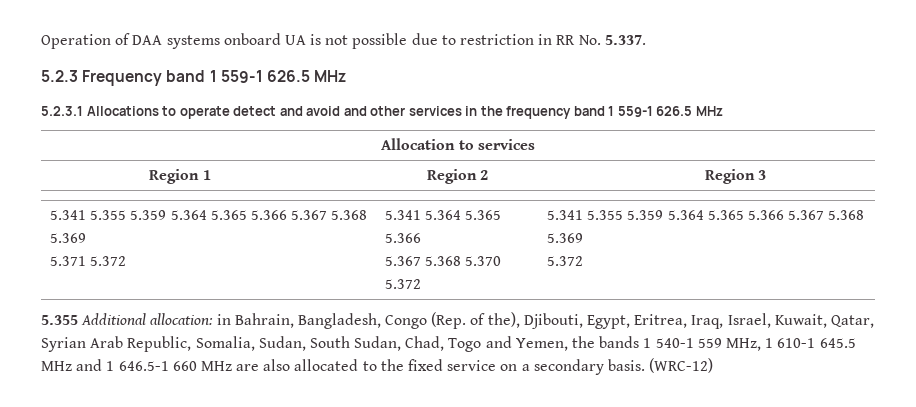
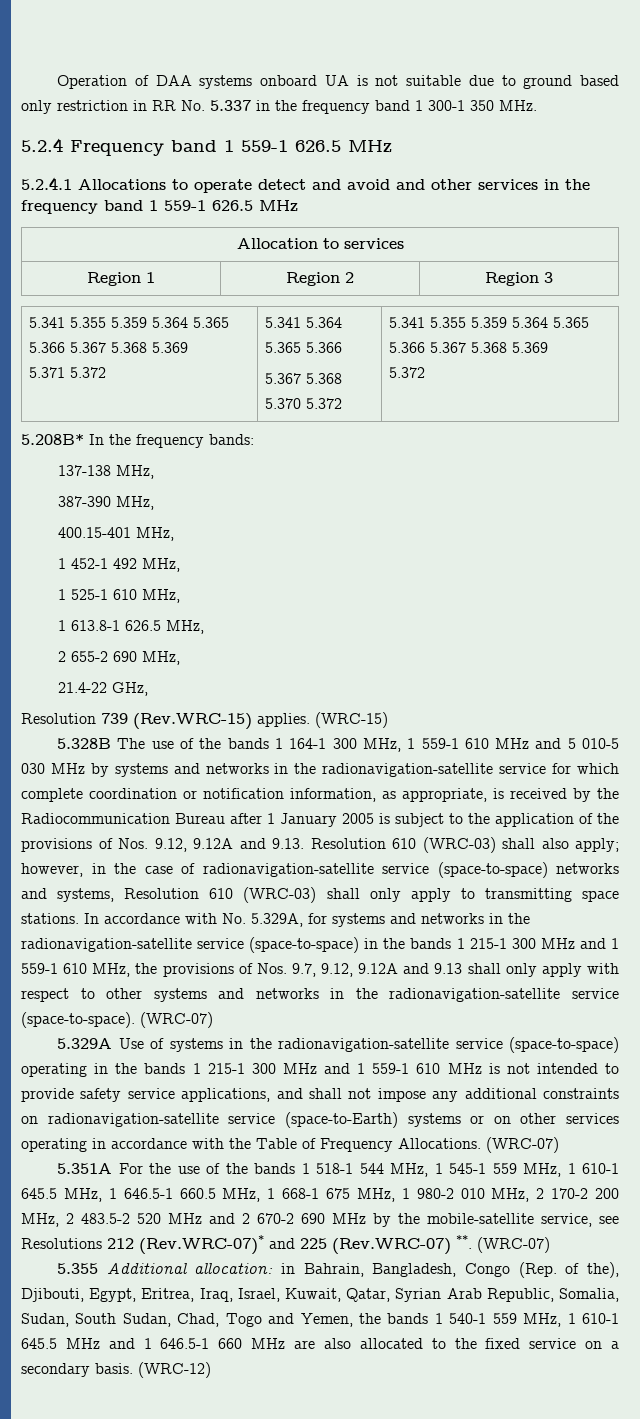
- Operation of DAA systems onboard UA is not possible due to restriction in RR No. 5.337.
- 5.2.3 Frequency band 1 559-1 626.5 MHz
+ Operation of DAA systems onboard UA is not suitable due to ground based only restriction in RR No. 5.337 in the frequency band 1 300-1 350 MHz.
+ 5.2.4 Frequency band 1 559-1 626.5 MHz
- 5.2.3.1 Allocations to operate detect and avoid and other services in the frequency band 1 559-1 626.5 MHz
+ 5.2.4.1 Allocations to operate detect and avoid and other services in the frequency band 1 559-1 626.5 MHz
+ 5.208B* In the frequency bands:
+ 137-138 MHz,
+ 387-390 MHz,
+ 400.15-401 MHz,
+ 1 452-1 492 MHz,
+ 1 525-1 610 MHz,
+ 1 613.8-1 626.5 MHz,
+ 2 655-2 690 MHz,
+ 21.4-22 GHz,
+ Resolution 739 (Rev.WRC-15) applies. (WRC-15)
+ 5.328B The use of the bands 1 164-1 300 MHz, 1 559-1 610 MHz and 5 010-5 030 MHz by systems and networks in the radionavigation-satellite service for which complete coordination or notification information, as appropriate, is received by the Radiocommunication Bureau after 1 January 2005 is subject to the application of the provisions of Nos. 9.12, 9.12A and 9.13. Resolution 610 (WRC-03) shall also apply; however, in the case of radionavigation-satellite service (space-to-space) networks and systems, Resolution 610 (WRC-03) shall only apply to transmitting space stations. In accordance with No. 5.329A, for systems and networks in the radionavigation-satellite service (space-to-space) in the bands 1 215-1 300 MHz and 1 559-1 610 MHz, the provisions of Nos. 9.7, 9.12, 9.12A and 9.13 shall only apply with respect to other systems and networks in the radionavigation-satellite service (space-to-space). (WRC-07)
+ 5.329A Use of systems in the radionavigation-satellite service (space-to-space) operating in the bands 1 215-1 300 MHz and 1 559-1 610 MHz is not intended to provide safety service applications, and shall not impose any additional constraints on radionavigation-satellite service (space-to-Earth) systems or on other services operating in accordance with the Table of Frequency Allocations. (WRC-07)
+ 5.351A For the use of the bands 1 518-1 544 MHz, 1 545-1 559 MHz, 1 610-1 645.5 MHz, 1 646.5-1 660.5 MHz, 1 668-1 675 MHz, 1 980-2 010 MHz, 2 170-2 200 MHz, 2 483.5-2 520 MHz and 2 670-2 690 MHz by the mobile-satellite service, see Resolutions 212 (Rev.WRC-07)* and 225 (Rev.WRC-07) **. (WRC-07)

